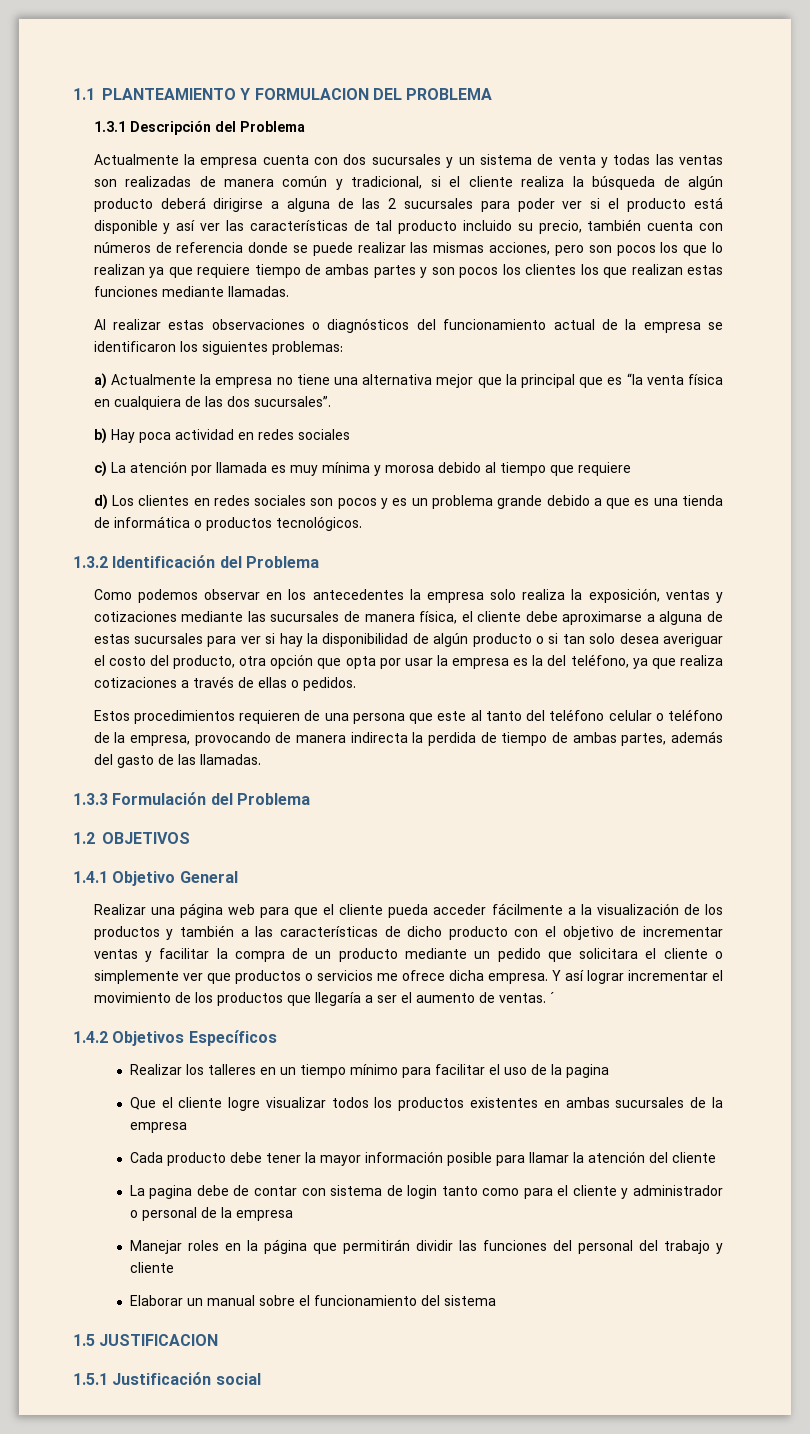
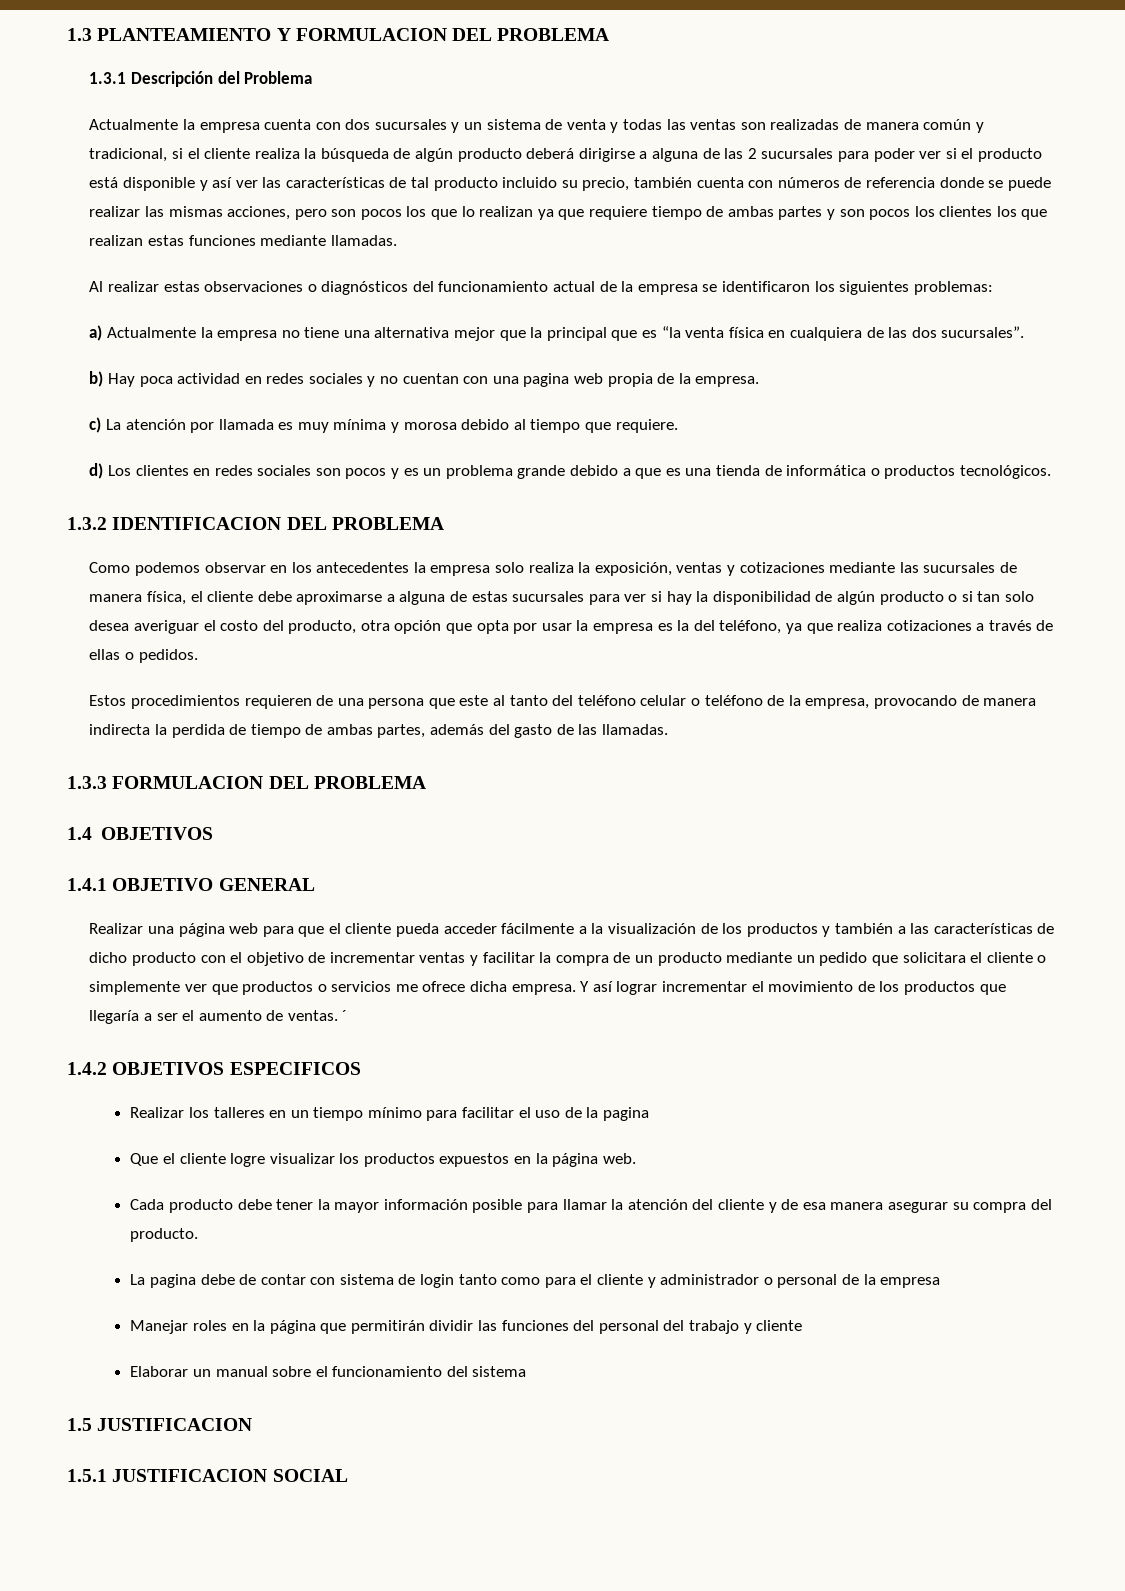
- 1.1 PLANTEAMIENTO Y FORMULACION DEL PROBLEMA
+ 1.3 PLANTEAMIENTO Y FORMULACION DEL PROBLEMA
- b) Hay poca actividad en redes sociales
+ b) Hay poca actividad en redes sociales y no cuentan con una pagina web propia de la empresa.
- c) La atención por llamada es muy mínima y morosa debido al tiempo que requiere
+ c) La atención por llamada es muy mínima y morosa debido al tiempo que requiere.
- 1.3.2 Identificación del Problema
+ 1.3.2 IDENTIFICACION DEL PROBLEMA
- 1.3.3 Formulación del Problema
- 1.2 OBJETIVOS
+ 1.3.3 FORMULACION DEL PROBLEMA
+ 1.4 OBJETIVOS
- 1.4.1 Objetivo General
+ 1.4.1 OBJETIVO GENERAL
- 1.4.2 Objetivos Específicos
+ 1.4.2 OBJETIVOS ESPECIFICOS
- Que el cliente logre visualizar todos los productos existentes en ambas sucursales de la empresa
+ Que el cliente logre visualizar los productos expuestos en la página web.
- Cada producto debe tener la mayor información posible para llamar la atención del cliente
+ Cada producto debe tener la mayor información posible para llamar la atención del cliente y de esa manera asegurar su compra del producto.
- 1.5.1 Justificación social
+ 1.5.1 JUSTIFICACION SOCIAL

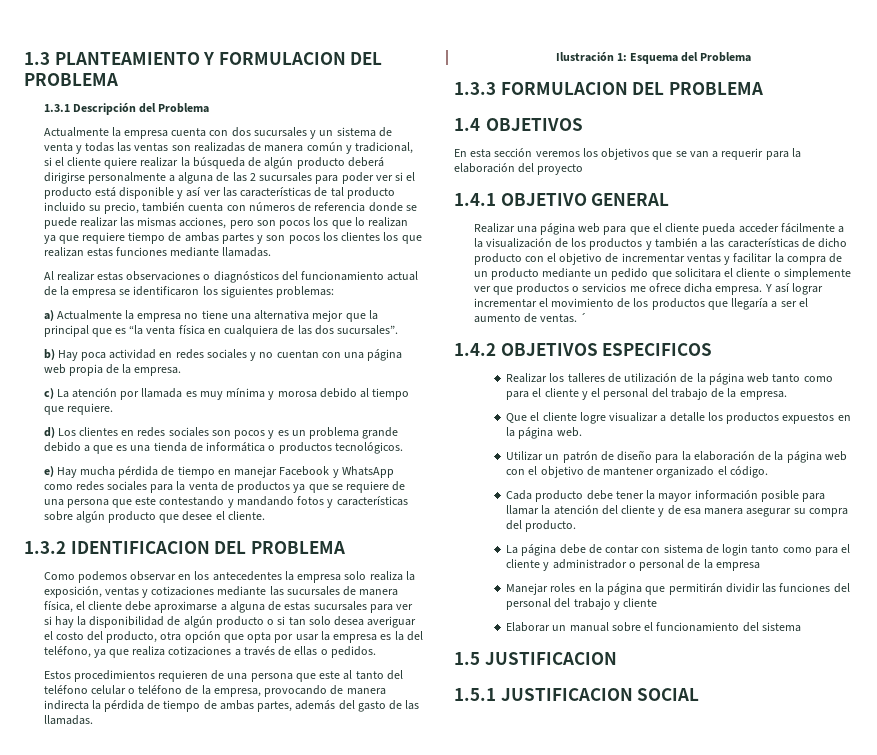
- Actualmente la empresa cuenta con dos sucursales y un sistema de venta y todas las ventas son realizadas de manera común y tradicional, si el cliente realiza la búsqueda de algún producto deberá dirigirse a alguna de las 2 sucursales para poder ver si el producto está disponible y así ver las características de tal producto incluido su precio, también cuenta con números de referencia donde se puede realizar las mismas acciones, pero son pocos los que lo realizan ya que requiere tiempo de ambas partes y son pocos los clientes los que realizan estas funciones mediante llamadas.
+ Actualmente la empresa cuenta con dos sucursales y un sistema de venta y todas las ventas son realizadas de manera común y tradicional, si el cliente quiere realizar la búsqueda de algún producto deberá dirigirse personalmente a alguna de las 2 sucursales para poder ver si el producto está disponible y así ver las características de tal producto incluido su precio, también cuenta con números de referencia donde se puede realizar las mismas acciones, pero son pocos los que lo realizan ya que requiere tiempo de ambas partes y son pocos los clientes los que realizan estas funciones mediante llamadas.
- b) Hay poca actividad en redes sociales y no cuentan con una pagina web propia de la empresa.
+ b) Hay poca actividad en redes sociales y no cuentan con una página web propia de la empresa.
+ e) Hay mucha pérdida de tiempo en manejar Facebook y WhatsApp como redes sociales para la venta de productos ya que se requiere de una persona que este contestando y mandando fotos y características sobre algún producto que desee el cliente.
- Estos procedimientos requieren de una persona que este al tanto del teléfono celular o teléfono de la empresa, provocando de manera indirecta la perdida de tiempo de ambas partes, además del gasto de las llamadas.
+ Estos procedimientos requieren de una persona que este al tanto del teléfono celular o teléfono de la empresa, provocando de manera indirecta la pérdida de tiempo de ambas partes, además del gasto de las llamadas.
+ Ilustración 1: Esquema del Problema
+ En esta sección veremos los objetivos que se van a requerir para la elaboración del proyecto
- Realizar los talleres en un tiempo mínimo para facilitar el uso de la pagina
+ Realizar los talleres de utilización de la página web tanto como para el cliente y el personal del trabajo de la empresa.
- Que el cliente logre visualizar los productos expuestos en la página web.
+ Que el cliente logre visualizar a detalle los productos expuestos en la página web.
+ Utilizar un patrón de diseño para la elaboración de la página web con el objetivo de mantener organizado el código.
- La pagina debe de contar con sistema de login tanto como para el cliente y administrador o personal de la empresa
+ La página debe de contar con sistema de login tanto como para el cliente y administrador o personal de la empresa

